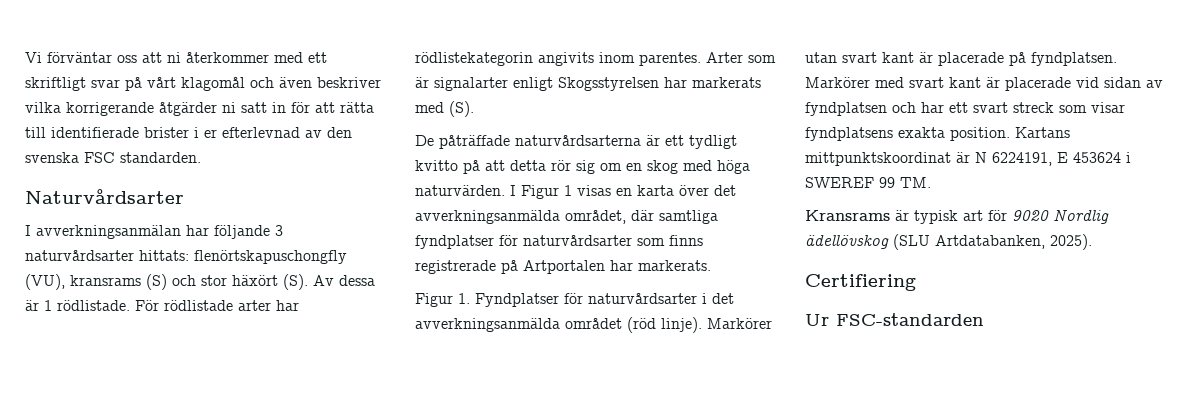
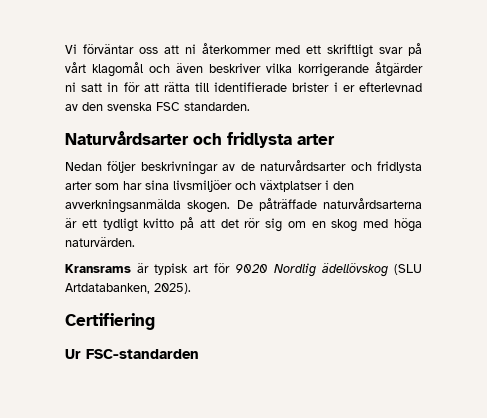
- Naturvårdsarter
- I avverkningsanmälan har följande 3 naturvårdsarter hittats: flenörtskapuschongfly (VU), kransrams (S) och stor häxört (S). Av dessa är 1 rödlistade. För rödlistade arter har rödlistekategorin angivits inom parentes. Arter som är signalarter enligt Skogsstyrelsen har markerats med (S).
- De påträffade naturvårdsarterna är ett tydligt kvitto på att detta rör sig om en skog med höga naturvärden. I Figur 1 visas en karta över det avverkningsanmälda området, där samtliga fyndplatser för naturvårdsarter som finns registrerade på Artportalen har markerats.
- Figur 1. Fyndplatser för naturvårdsarter i det avverkningsanmälda området (röd linje). Markörer utan svart kant är placerade på fyndplatsen. Markörer med svart kant är placerade vid sidan av fyndplatsen och har ett svart streck som visar fyndplatsens exakta position. Kartans mittpunktskoordinat är N 6224191, E 453624 i SWEREF 99 TM.
+ Naturvårdsarter och fridlysta arter
+ Nedan följer beskrivningar av de naturvårdsarter och fridlysta arter som har sina livsmiljöer och växtplatser i den avverkningsanmälda skogen. De påträffade naturvårdsarterna är ett tydligt kvitto på att det rör sig om en skog med höga naturvärden.

